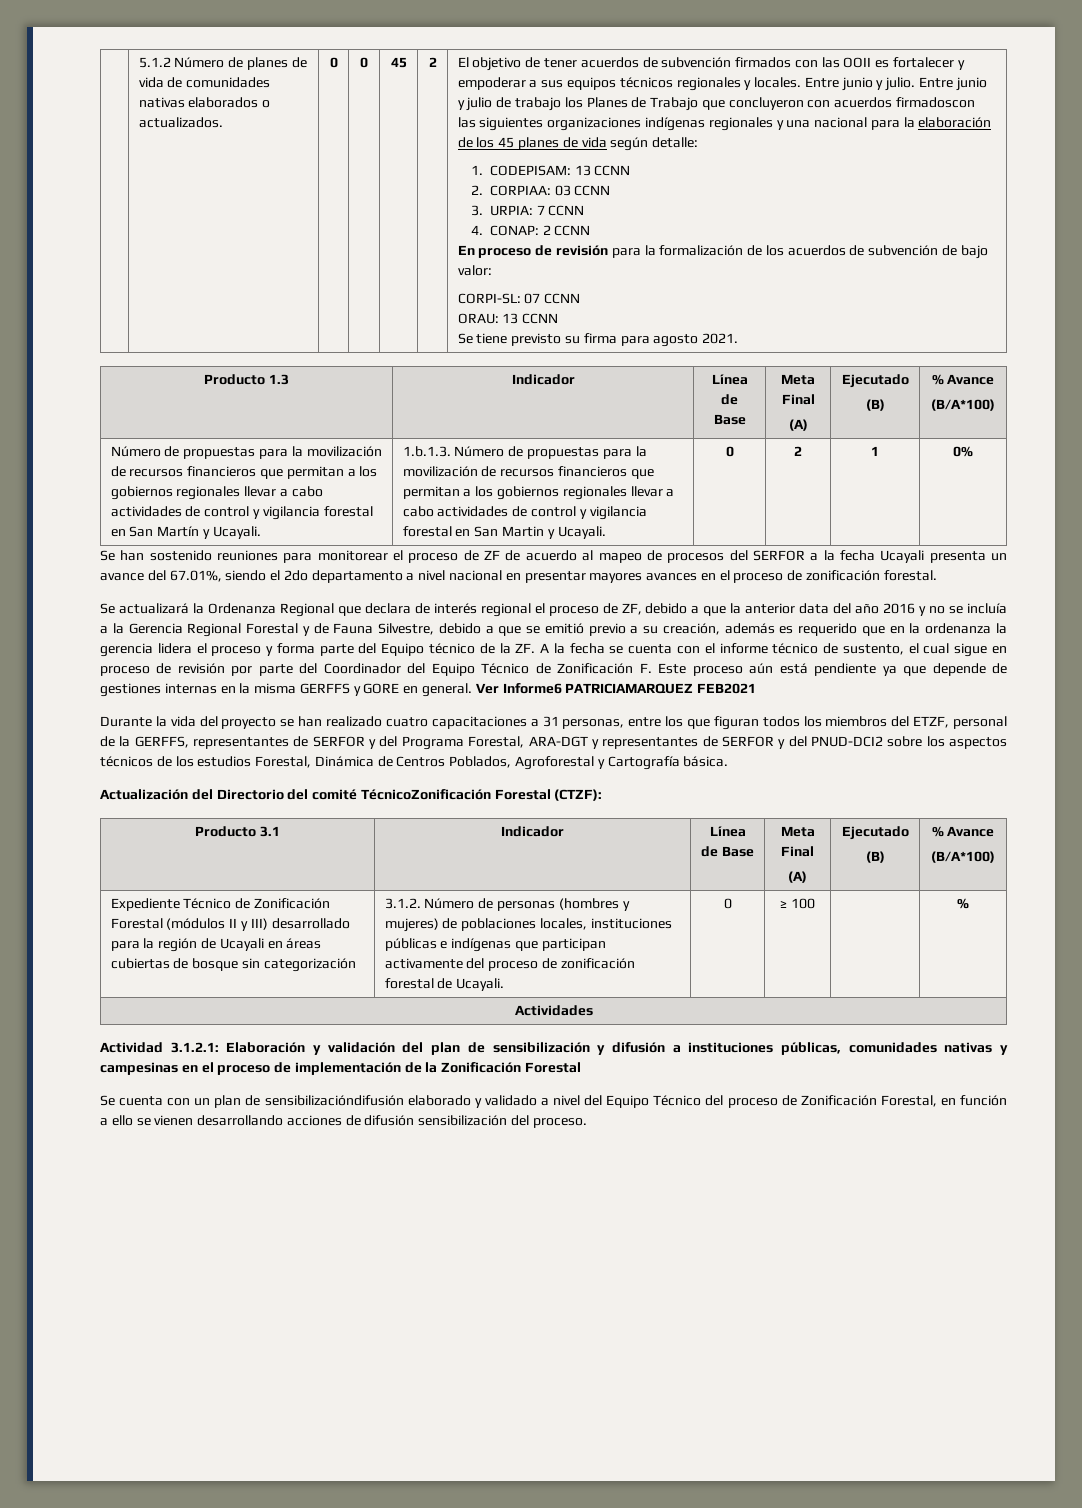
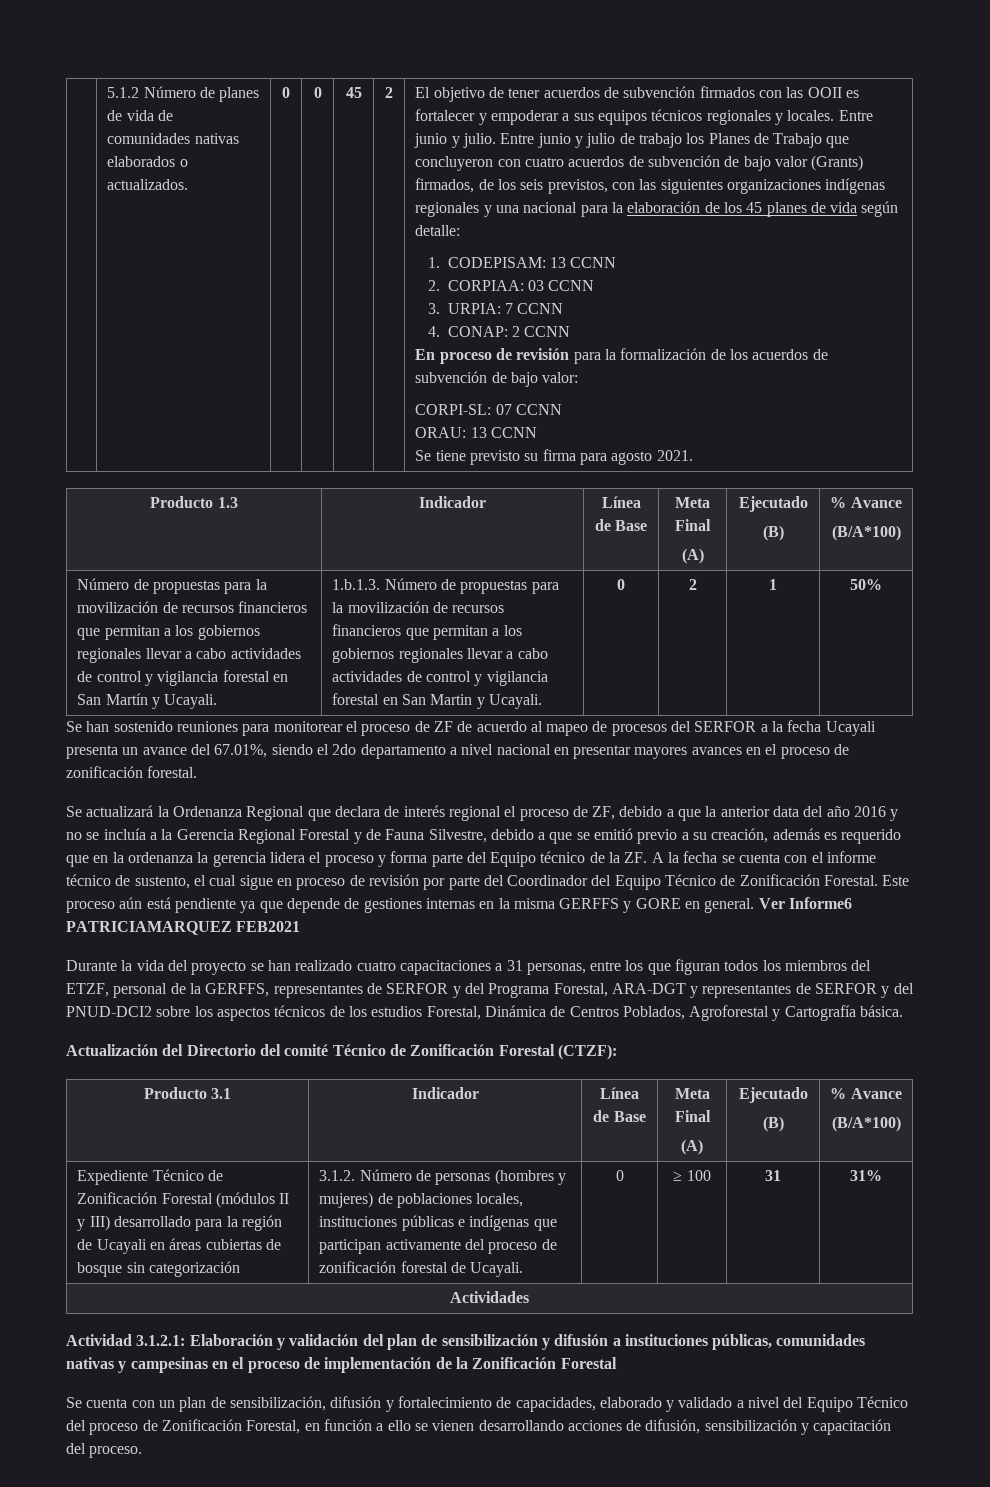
- Entre junio y julio de trabajo los Planes de Trabajo que concluyeron con acuerdos firmadoscon las siguientes organizaciones indígenas regionales y una nacional para la elaboración de los 45 planes de vida según detalle:
+ Entre junio y julio de trabajo los Planes de Trabajo que concluyeron con cuatro acuerdos de subvención de bajo valor (Grants) firmados, de los seis previstos, con las siguientes organizaciones indígenas regionales y una nacional para la elaboración de los 45 planes de vida según detalle:
- 0%
+ 50%
- Se actualizará la Ordenanza Regional que declara de interés regional el proceso de ZF, debido a que la anterior data del año 2016 y no se incluía a la Gerencia Regional Forestal y de Fauna Silvestre, debido a que se emitió previo a su creación, además es requerido que en la ordenanza la gerencia lidera el proceso y forma parte del Equipo técnico de la ZF. A la fecha se cuenta con el informe técnico de sustento, el cual sigue en proceso de revisión por parte del Coordinador del Equipo Técnico de Zonificación F. Este proceso aún está pendiente ya que depende de gestiones internas en la misma GERFFS y GORE en general.
+ Se actualizará la Ordenanza Regional que declara de interés regional el proceso de ZF, debido a que la anterior data del año 2016 y no se incluía a la Gerencia Regional Forestal y de Fauna Silvestre, debido a que se emitió previo a su creación, además es requerido que en la ordenanza la gerencia lidera el proceso y forma parte del Equipo técnico de la ZF. A la fecha se cuenta con el informe técnico de sustento, el cual sigue en proceso de revisión por parte del Coordinador del Equipo Técnico de Zonificación Forestal. Este proceso aún está pendiente ya que depende de gestiones internas en la misma GERFFS y GORE en general.
- Actualización del Directorio del comité TécnicoZonificación Forestal (CTZF):
+ Actualización del Directorio del comité Técnico de Zonificación Forestal (CTZF):
- ≥ 100 | | %
+ ≥ 100 | 31 | 31%
- Se cuenta con un plan de sensibilizacióndifusión elaborado y validado a nivel del Equipo Técnico del proceso de Zonificación Forestal, en función a ello se vienen desarrollando acciones de difusión sensibilización del proceso.
+ Se cuenta con un plan de sensibilización, difusión y fortalecimiento de capacidades, elaborado y validado a nivel del Equipo Técnico del proceso de Zonificación Forestal, en función a ello se vienen desarrollando acciones de difusión, sensibilización y capacitación del proceso.

